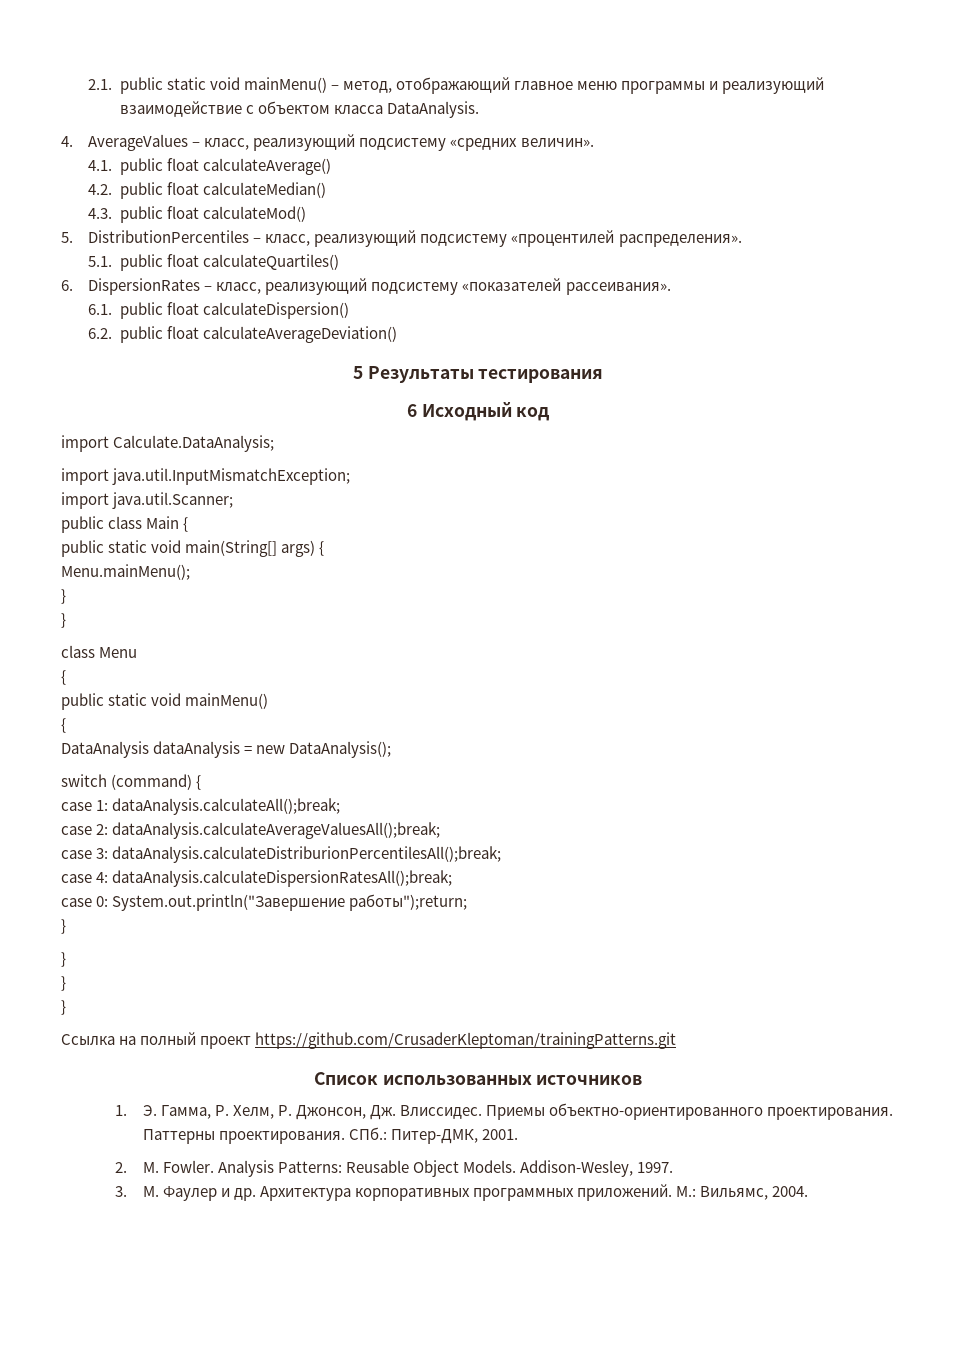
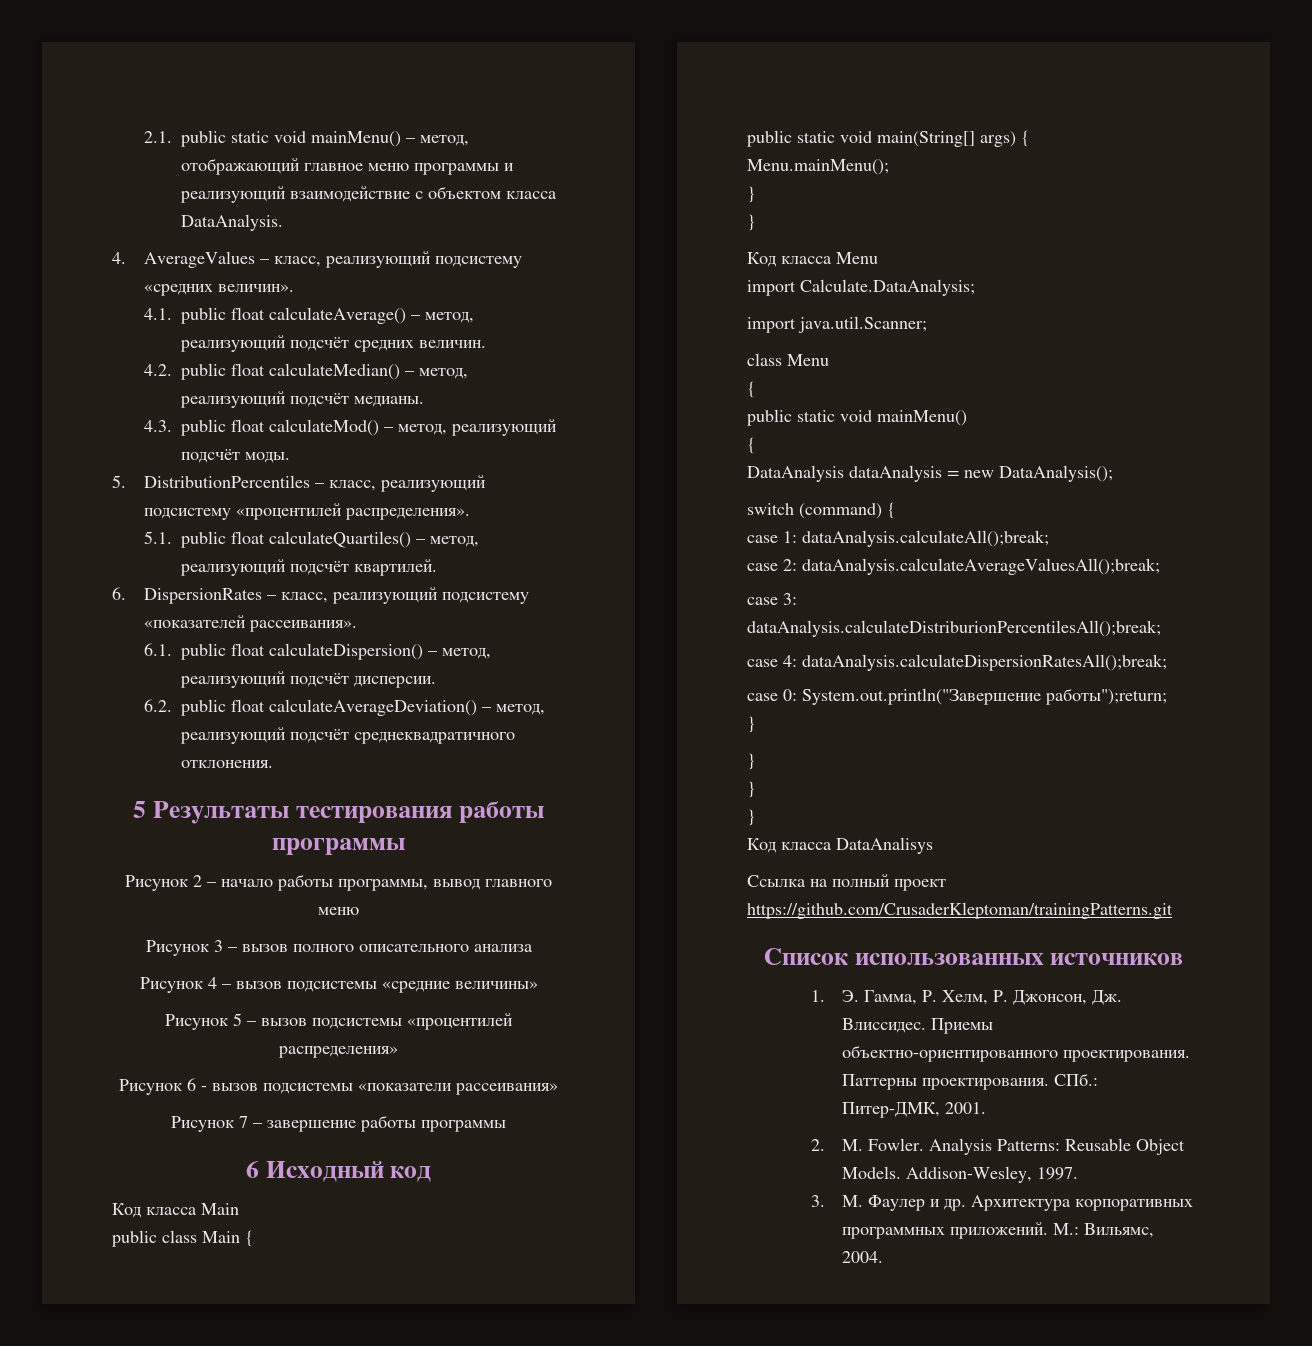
- 4.1. public float calculateAverage()
+ 4.1. public float calculateAverage() – метод, реализующий подсчёт средних величин.
- 4.2. public float calculateMedian()
+ 4.2. public float calculateMedian() – метод, реализующий подсчёт медианы.
- 4.3. public float calculateMod()
+ 4.3. public float calculateMod() – метод, реализующий подсчёт моды.
- 5.1. public float calculateQuartiles()
+ 5.1. public float calculateQuartiles() – метод, реализующий подсчёт квартилей.
- 6.1. public float calculateDispersion()
+ 6.1. public float calculateDispersion() – метод, реализующий подсчёт дисперсии.
- 6.2. public float calculateAverageDeviation()
- 5 Результаты тестирования
+ 6.2. public float calculateAverageDeviation() – метод, реализующий подсчёт среднеквадратичного отклонения.
+ 5 Результаты тестирования работы программы
+ Рисунок 2 – начало работы программы, вывод главного меню
+ Рисунок 3 – вызов полного описательного анализа
+ Рисунок 4 – вызов подсистемы «средние величины»
+ Рисунок 5 – вызов подсистемы «процентилей распределения»
+ Рисунок 6 - вызов подсистемы «показатели рассеивания»
+ Рисунок 7 – завершение работы программы
  6 Исходный код
- import Calculate.DataAnalysis;
- import java.util.InputMismatchException;
- import java.util.Scanner;
+ Код класса Main
+ Код класса Menu
+ import Calculate.DataAnalysis;
+ import java.util.Scanner;
+ Код класса DataAnalisys

